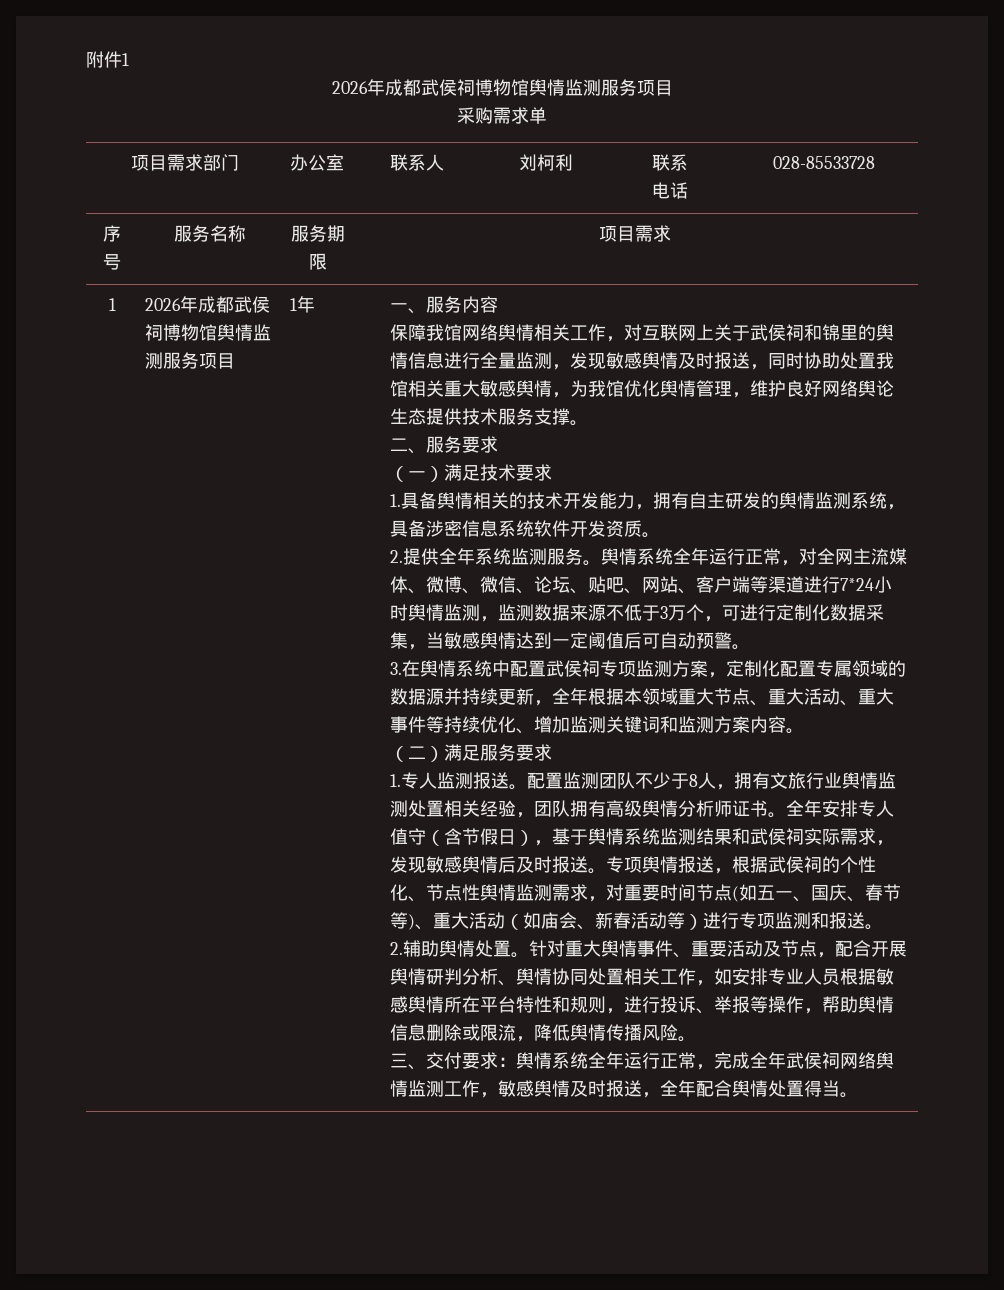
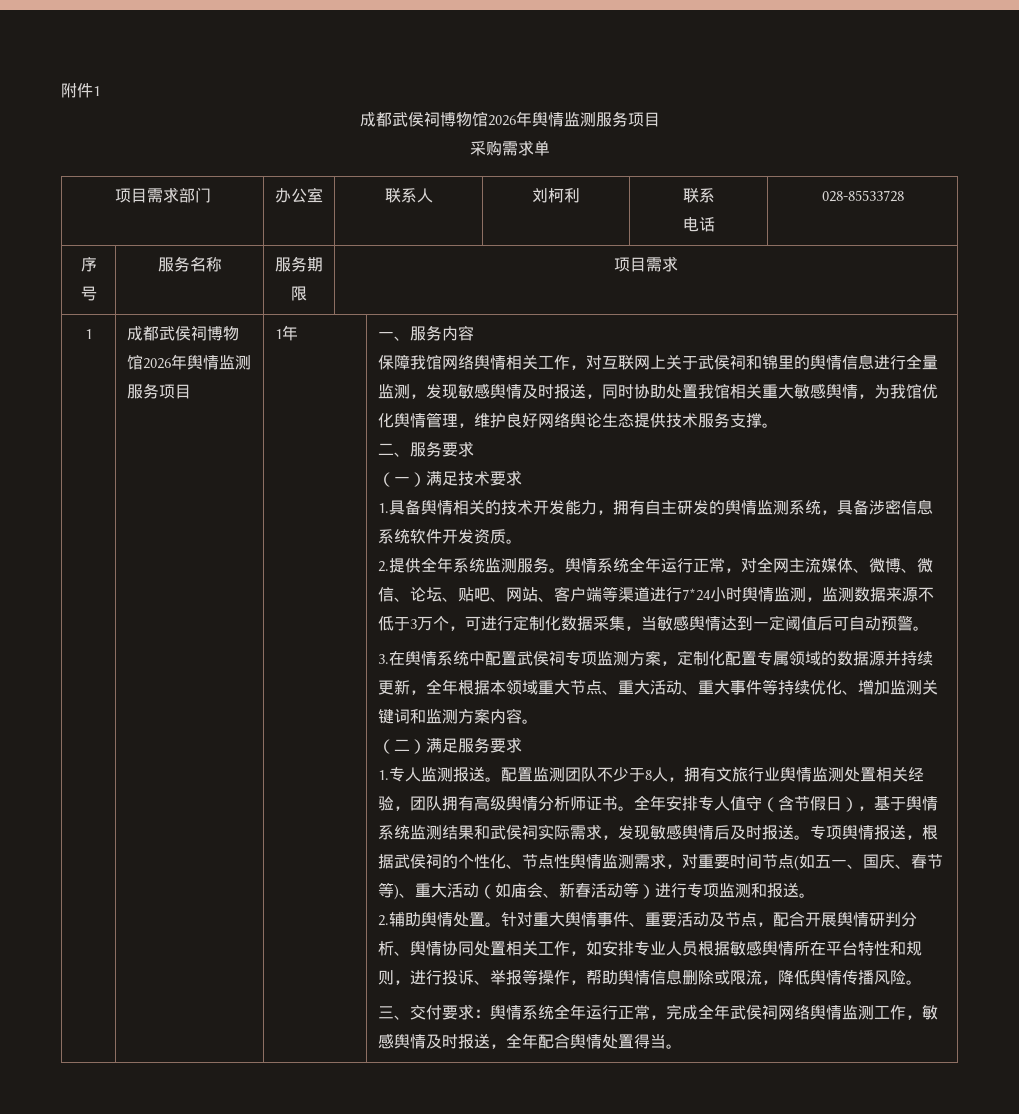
  附件1
- 2026年成都武侯祠博物馆舆情监测服务项目
+ 成都武侯祠博物馆2026年舆情监测服务项目
- 1 | 2026年成都武侯祠博物馆舆情监测服务项目
+ 1 | 成都武侯祠博物馆2026年舆情监测服务项目

